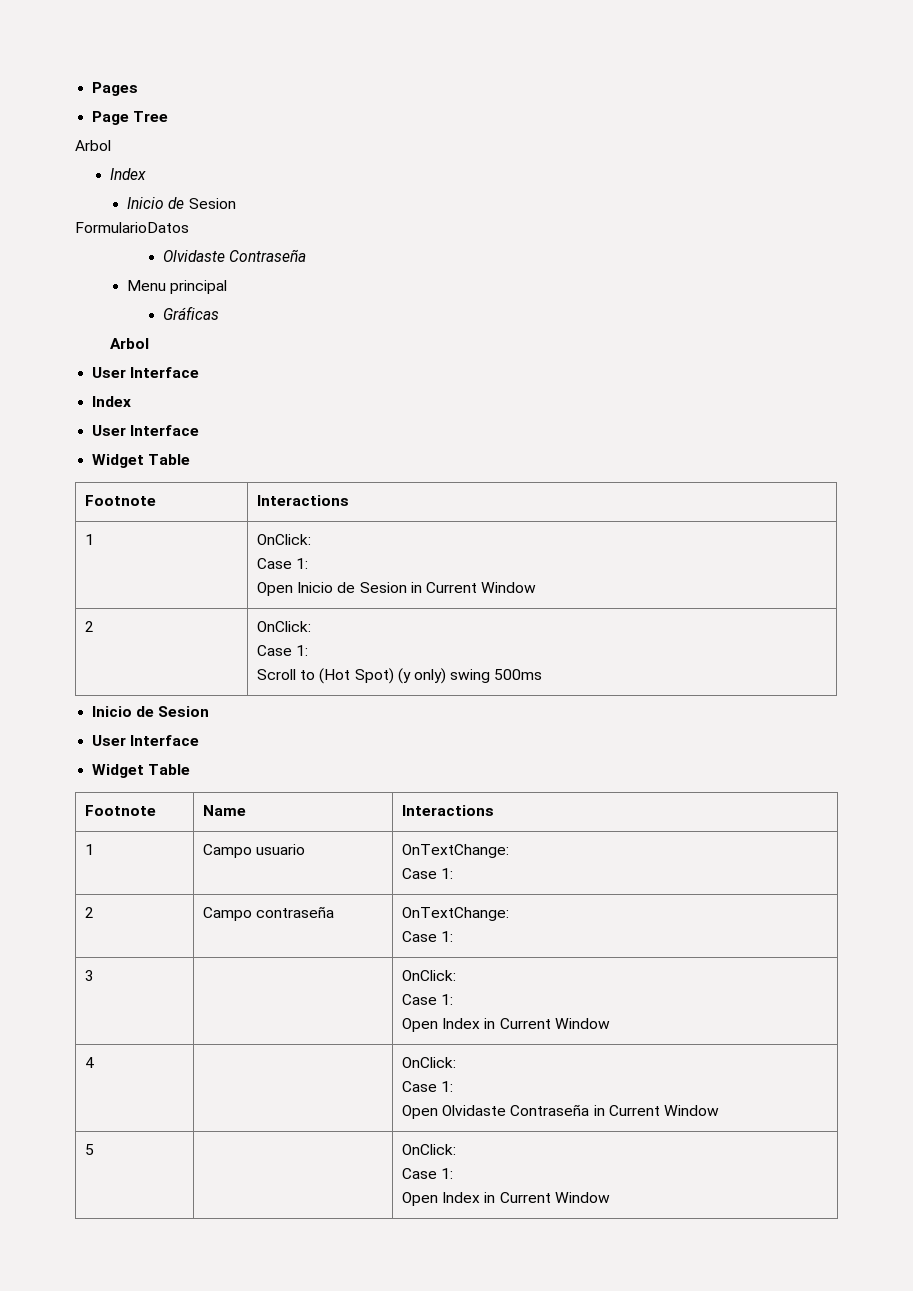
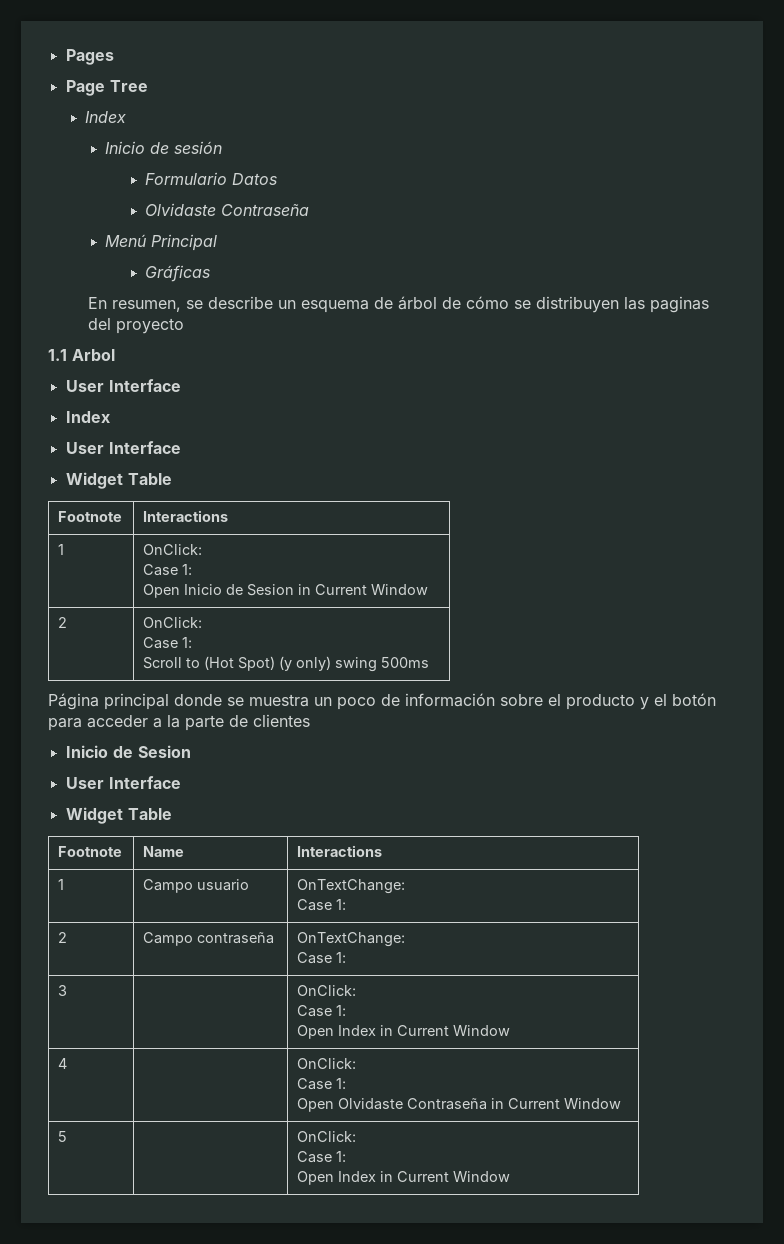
  Page Tree
- Arbol
  Index
- Inicio de Sesion
- FormularioDatos
+ Inicio de sesión
+ Formulario Datos
- Menu principal
+ Menú Principal
  Gráficas
- Arbol
+ En resumen, se describe un esquema de árbol de cómo se distribuyen las paginas del proyecto
+ 1.1 Arbol
+ Página principal donde se muestra un poco de información sobre el producto y el botón para acceder a la parte de clientes

